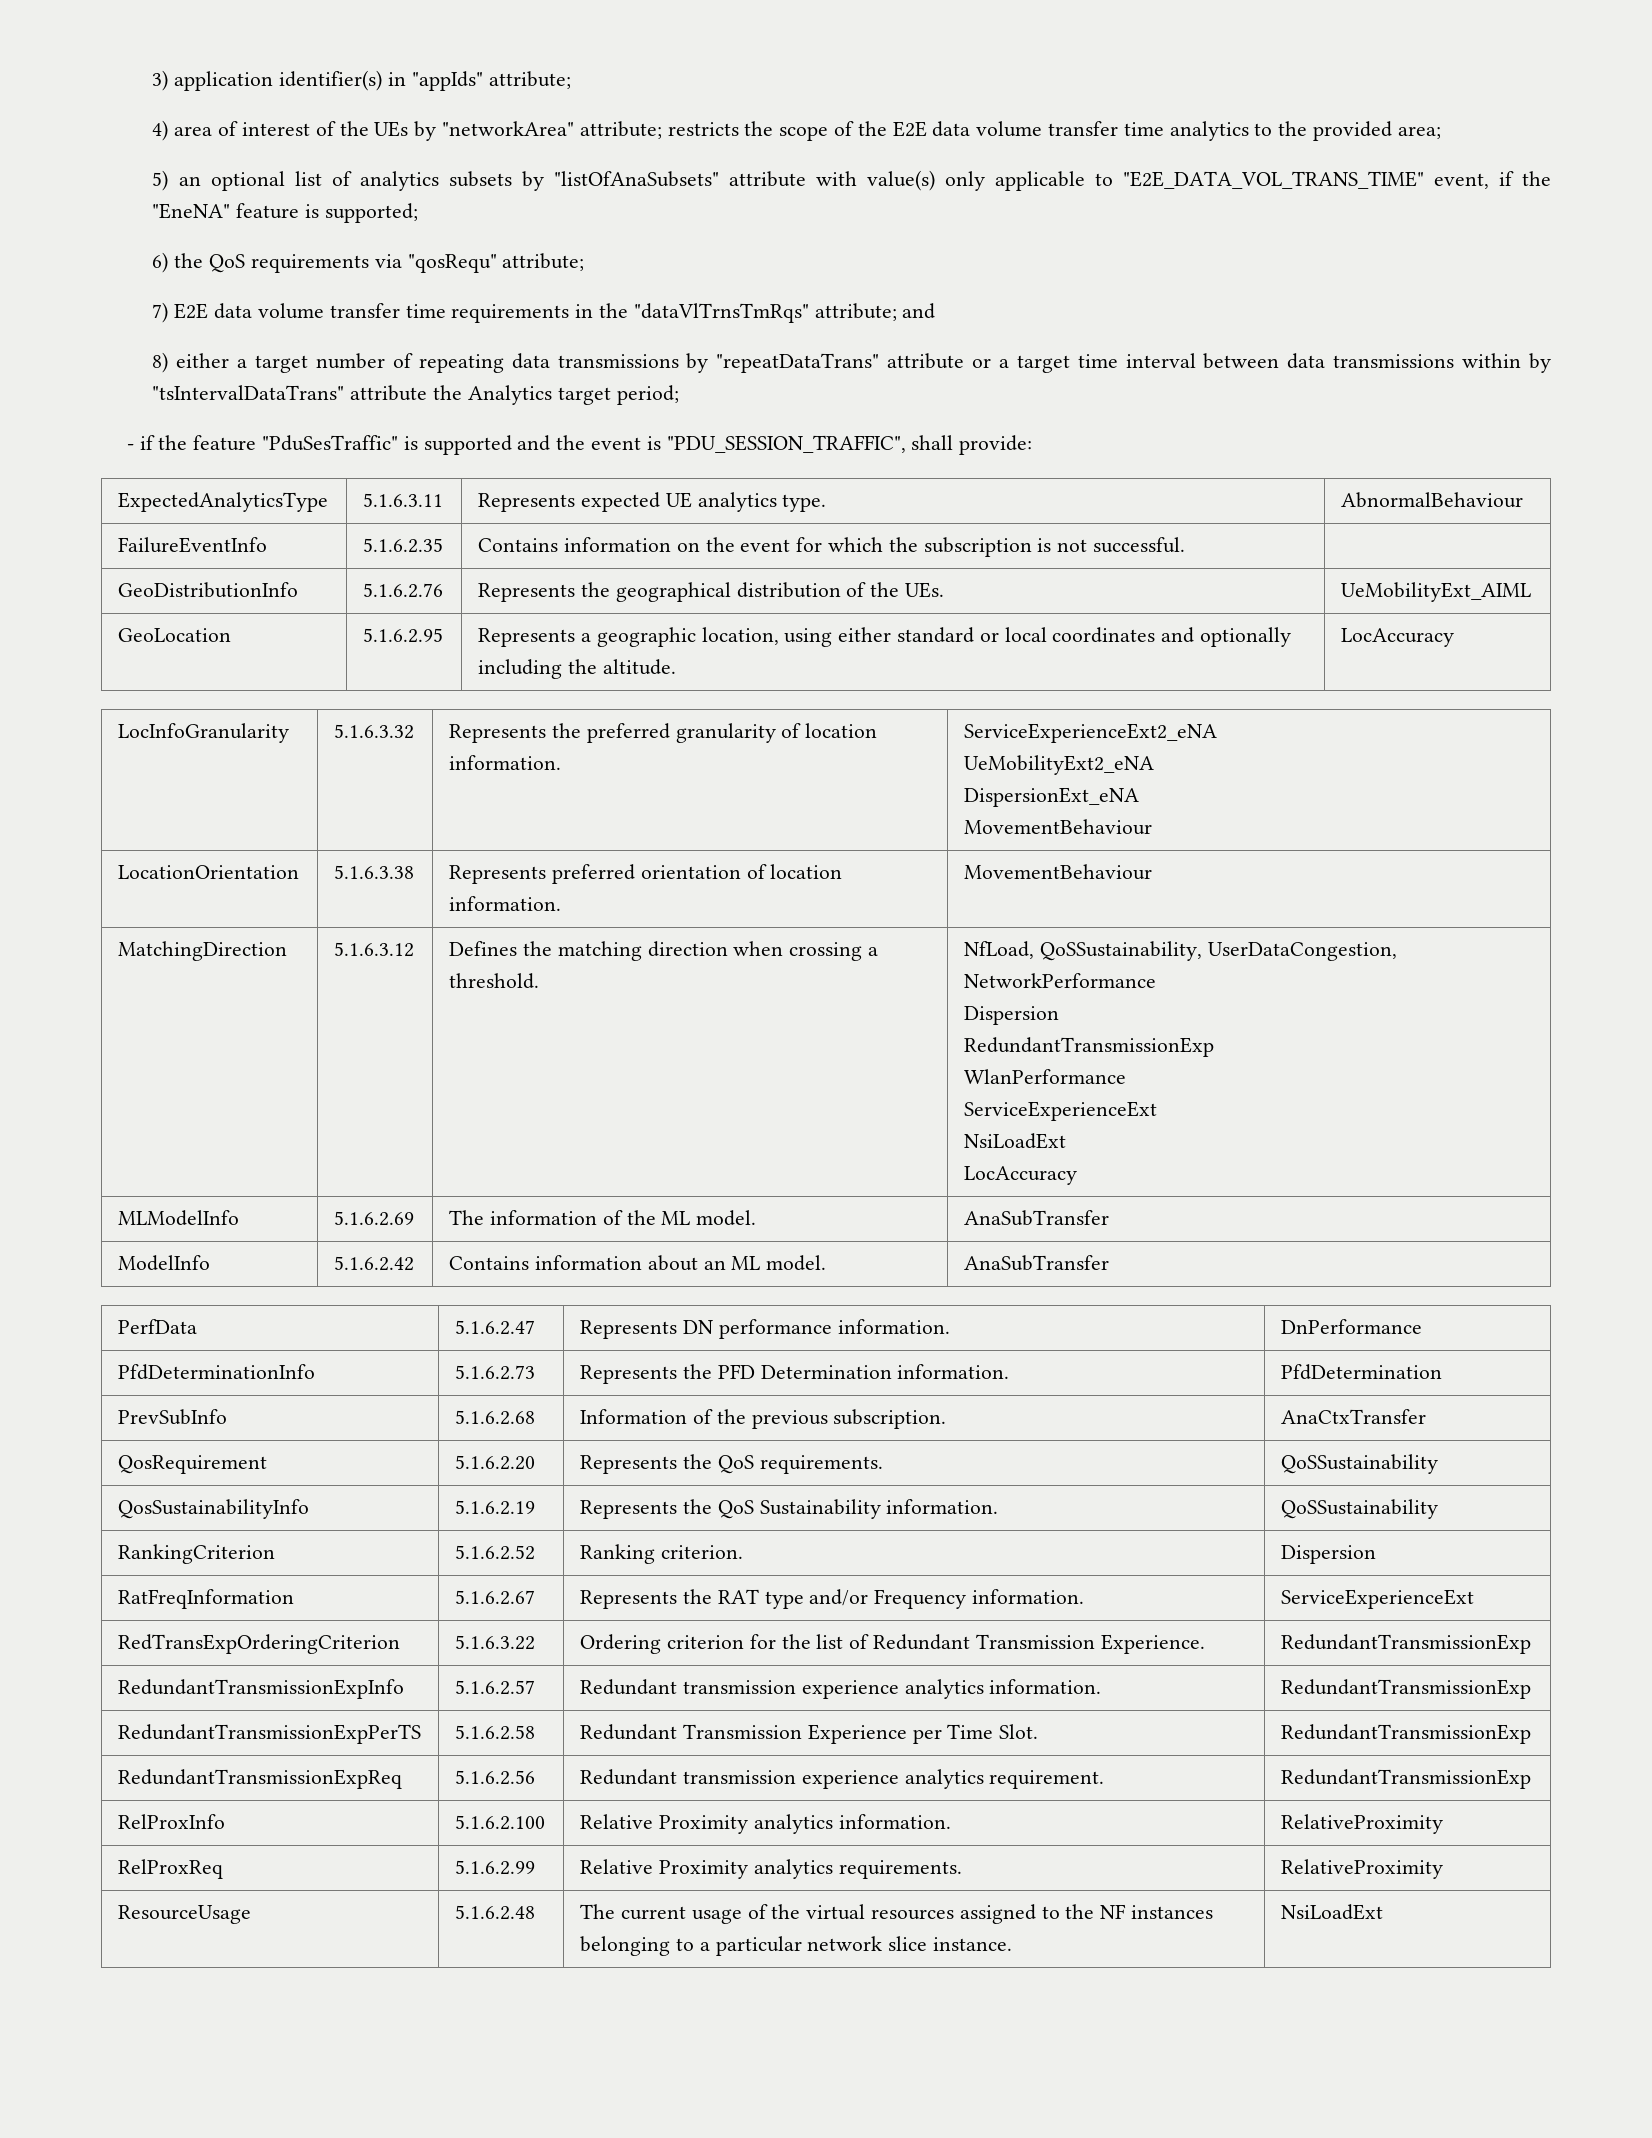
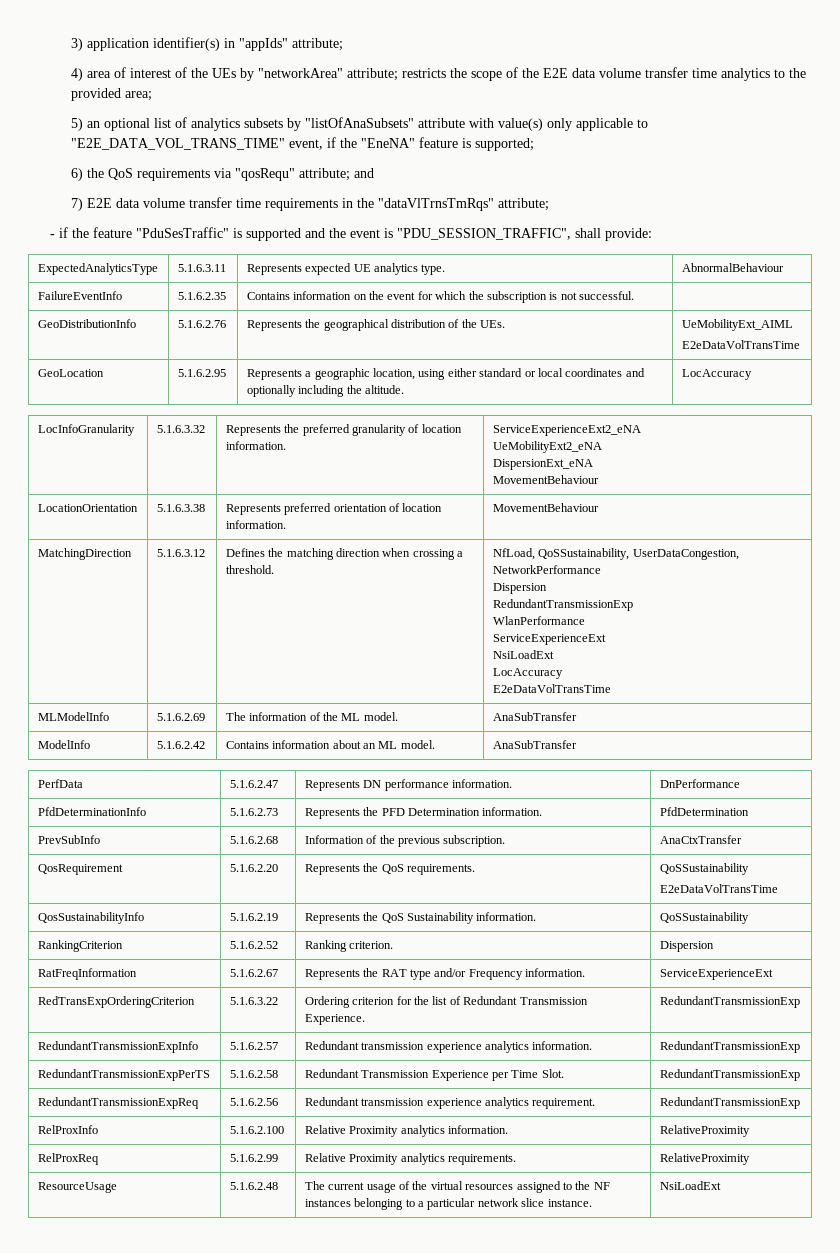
- 6) the QoS requirements via "qosRequ" attribute;
+ 6) the QoS requirements via "qosRequ" attribute; and
- 7) E2E data volume transfer time requirements in the "dataVlTrnsTmRqs" attribute; and
- 8) either a target number of repeating data transmissions by "repeatDataTrans" attribute or a target time interval between data transmissions within by "tsIntervalDataTrans" attribute the Analytics target period;
+ 7) E2E data volume transfer time requirements in the "dataVlTrnsTmRqs" attribute;
  GeoDistributionInfo | 5.1.6.2.76 | Represents the geographical distribution of the UEs. | UeMobilityExt_AIML
+ E2eDataVolTransTime
  MatchingDirection | 5.1.6.3.12 | Defines the matching direction when crossing a threshold. | NfLoad, QoSSustainability, UserDataCongestion, NetworkPerformance
  Dispersion
  RedundantTransmissionExp
  WlanPerformance
  ServiceExperienceExt
  NsiLoadExt
  LocAccuracy
+ E2eDataVolTransTime
  QosRequirement | 5.1.6.2.20 | Represents the QoS requirements. | QoSSustainability
+ E2eDataVolTransTime

